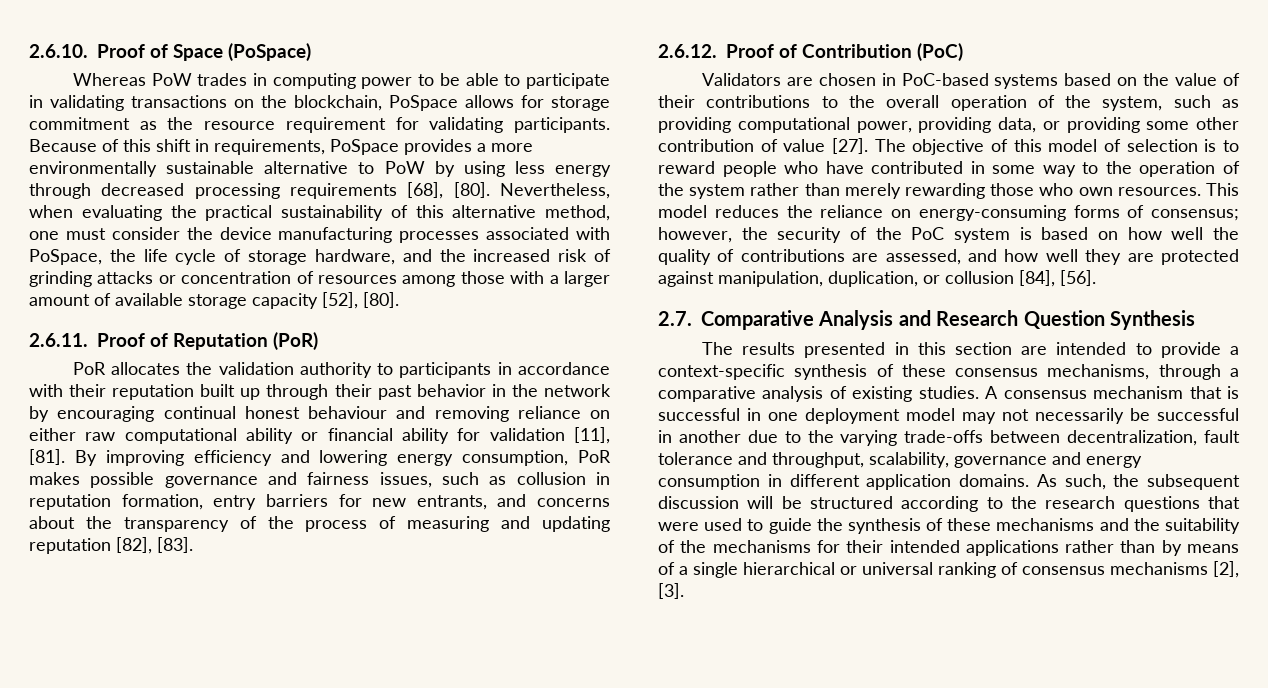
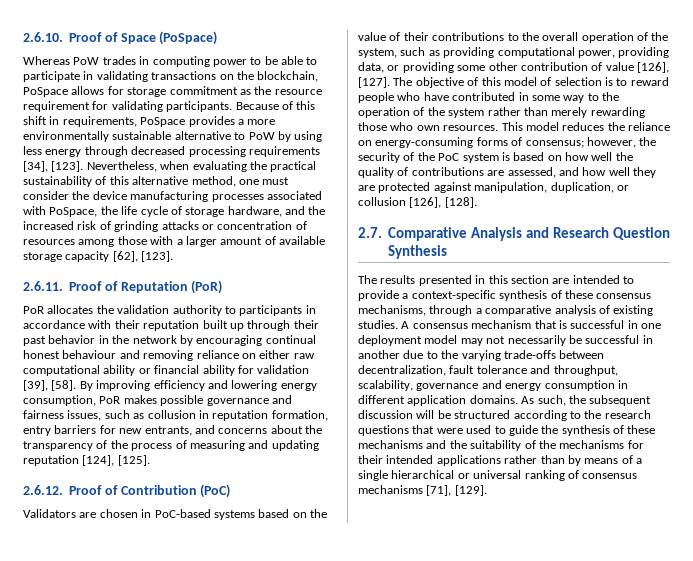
- Because of this shift in requirements, PoSpace provides a more environmentally sustainable alternative to PoW by using less energy through decreased processing requirements [68], [80].
+ Because of this shift in requirements, PoSpace provides a more environmentally sustainable alternative to PoW by using less energy through decreased processing requirements [34], [123].
- Nevertheless, when evaluating the practical sustainability of this alternative method, one must consider the device manufacturing processes associated with PoSpace, the life cycle of storage hardware, and the increased risk of grinding attacks or concentration of resources among those with a larger amount of available storage capacity [52], [80].
+ Nevertheless, when evaluating the practical sustainability of this alternative method, one must consider the device manufacturing processes associated with PoSpace, the life cycle of storage hardware, and the increased risk of grinding attacks or concentration of resources among those with a larger amount of available storage capacity [62], [123].
- PoR allocates the validation authority to participants in accordance with their reputation built up through their past behavior in the network by encouraging continual honest behaviour and removing reliance on either raw computational ability or financial ability for validation [11], [81].
+ PoR allocates the validation authority to participants in accordance with their reputation built up through their past behavior in the network by encouraging continual honest behaviour and removing reliance on either raw computational ability or financial ability for validation [39], [58].
- By improving efficiency and lowering energy consumption, PoR makes possible governance and fairness issues, such as collusion in reputation formation, entry barriers for new entrants, and concerns about the transparency of the process of measuring and updating reputation [82], [83].
+ By improving efficiency and lowering energy consumption, PoR makes possible governance and fairness issues, such as collusion in reputation formation, entry barriers for new entrants, and concerns about the transparency of the process of measuring and updating reputation [124], [125].
- Validators are chosen in PoC-based systems based on the value of their contributions to the overall operation of the system, such as providing computational power, providing data, or providing some other contribution of value [27].
+ Validators are chosen in PoC-based systems based on the value of their contributions to the overall operation of the system, such as providing computational power, providing data, or providing some other contribution of value [126], [127].
- This model reduces the reliance on energy-consuming forms of consensus; however, the security of the PoC system is based on how well the quality of contributions are assessed, and how well they are protected against manipulation, duplication, or collusion [84], [56].
+ This model reduces the reliance on energy-consuming forms of consensus; however, the security of the PoC system is based on how well the quality of contributions are assessed, and how well they are protected against manipulation, duplication, or collusion [126], [128].
- As such, the subsequent discussion will be structured according to the research questions that were used to guide the synthesis of these mechanisms and the suitability of the mechanisms for their intended applications rather than by means of a single hierarchical or universal ranking of consensus mechanisms [2], [3].
+ As such, the subsequent discussion will be structured according to the research questions that were used to guide the synthesis of these mechanisms and the suitability of the mechanisms for their intended applications rather than by means of a single hierarchical or universal ranking of consensus mechanisms [71], [129].

